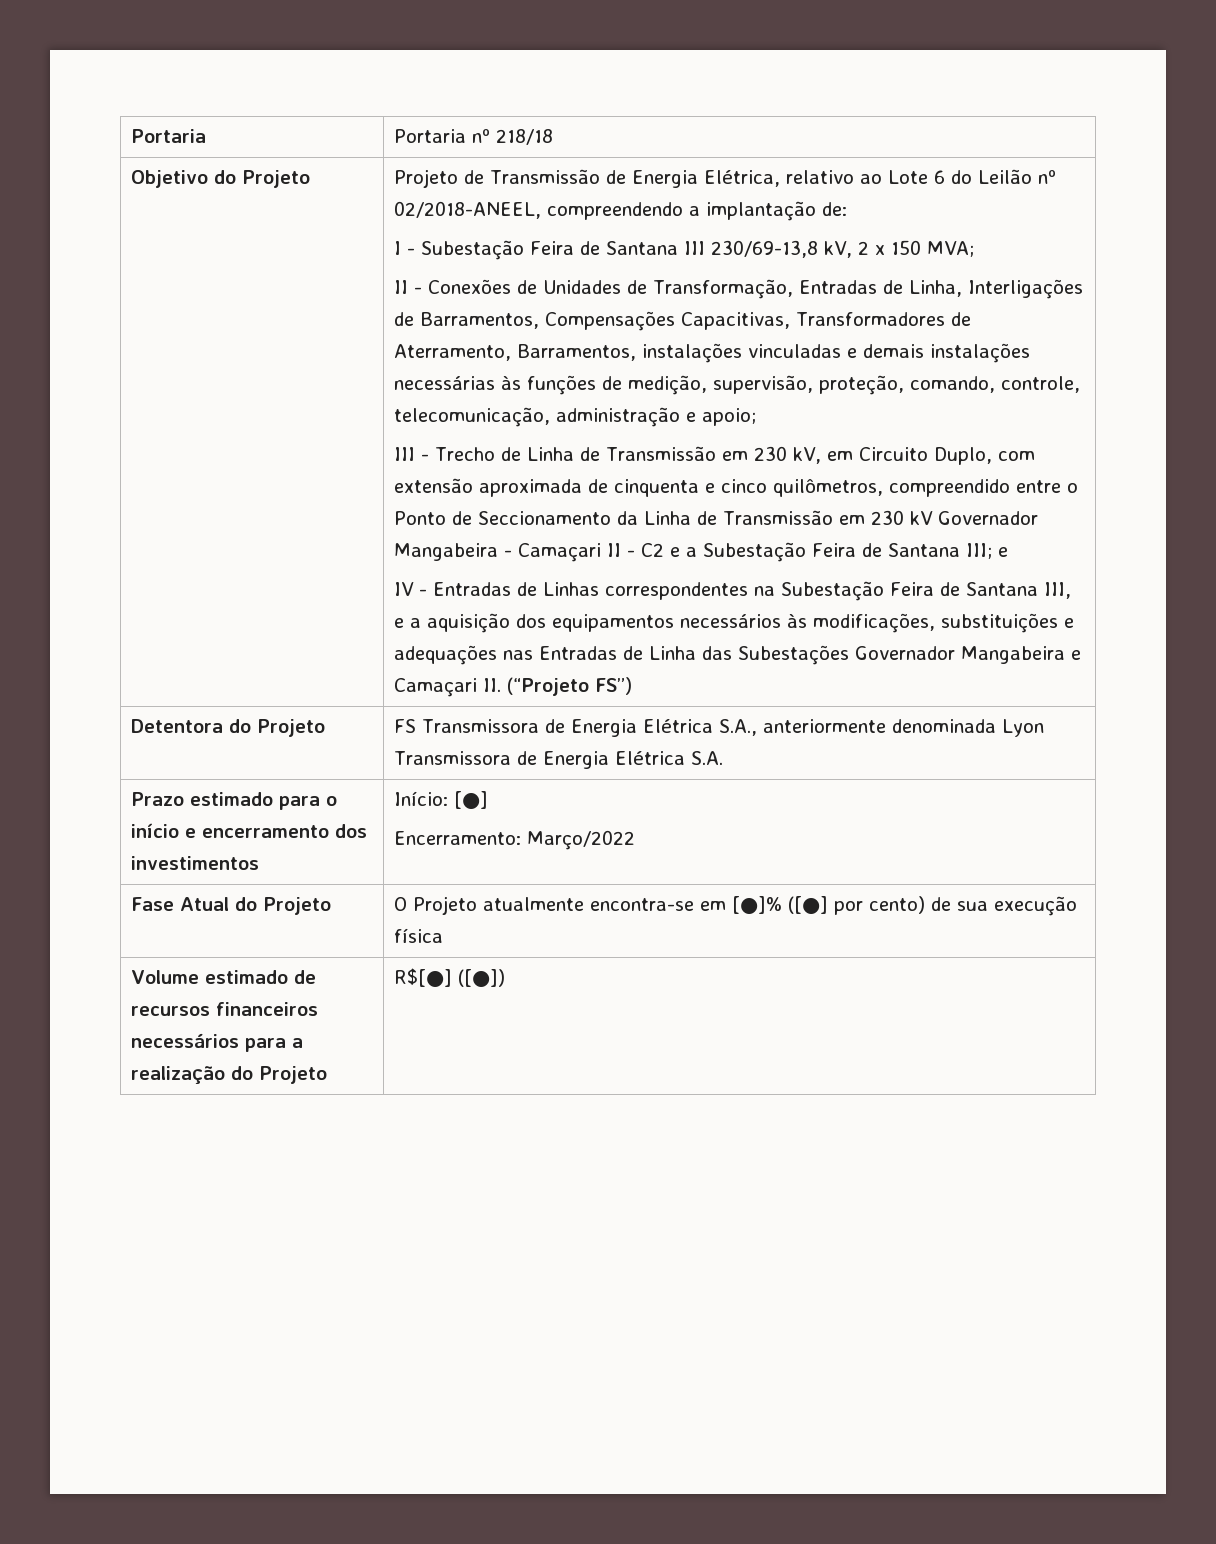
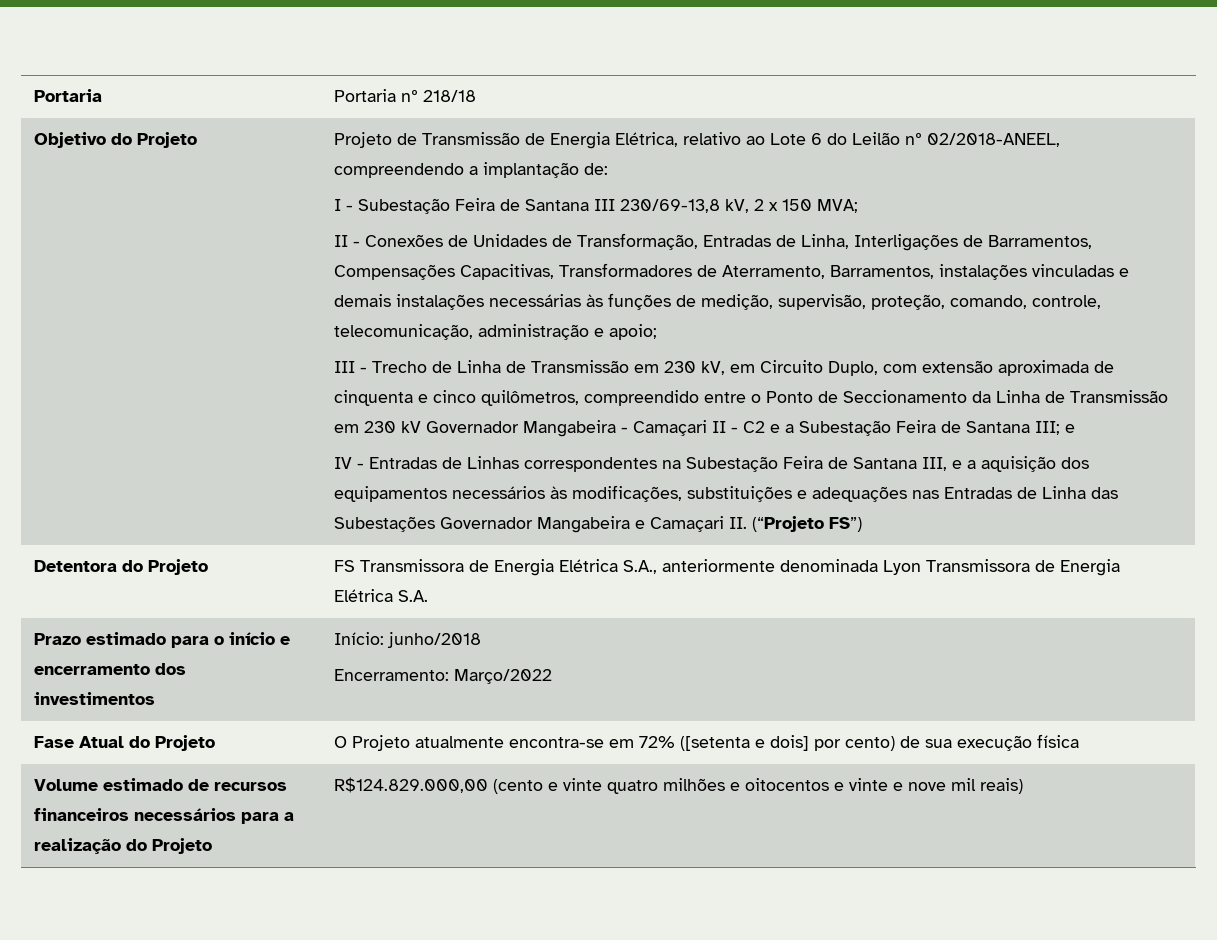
- Prazo estimado para o início e encerramento dos investimentos | Início: [●]
+ Prazo estimado para o início e encerramento dos investimentos | Início: junho/2018
- Fase Atual do Projeto | O Projeto atualmente encontra-se em [●]% ([●] por cento) de sua execução física
+ Fase Atual do Projeto | O Projeto atualmente encontra-se em 72% ([setenta e dois] por cento) de sua execução física
- Volume estimado de recursos financeiros necessários para a realização do Projeto | R$[●] ([●])
+ Volume estimado de recursos financeiros necessários para a realização do Projeto | R$124.829.000,00 (cento e vinte quatro milhões e oitocentos e vinte e nove mil reais)

